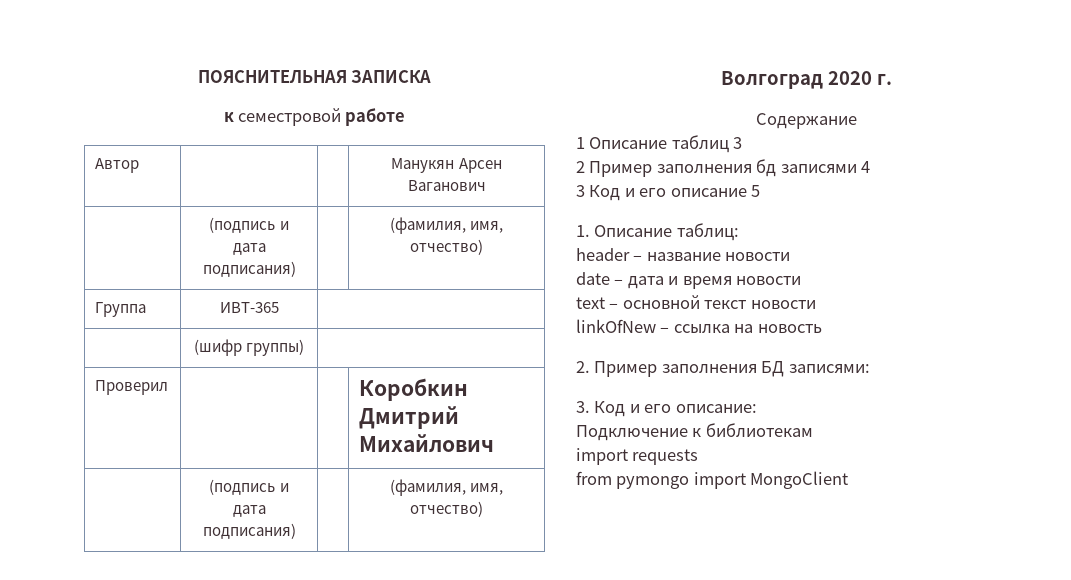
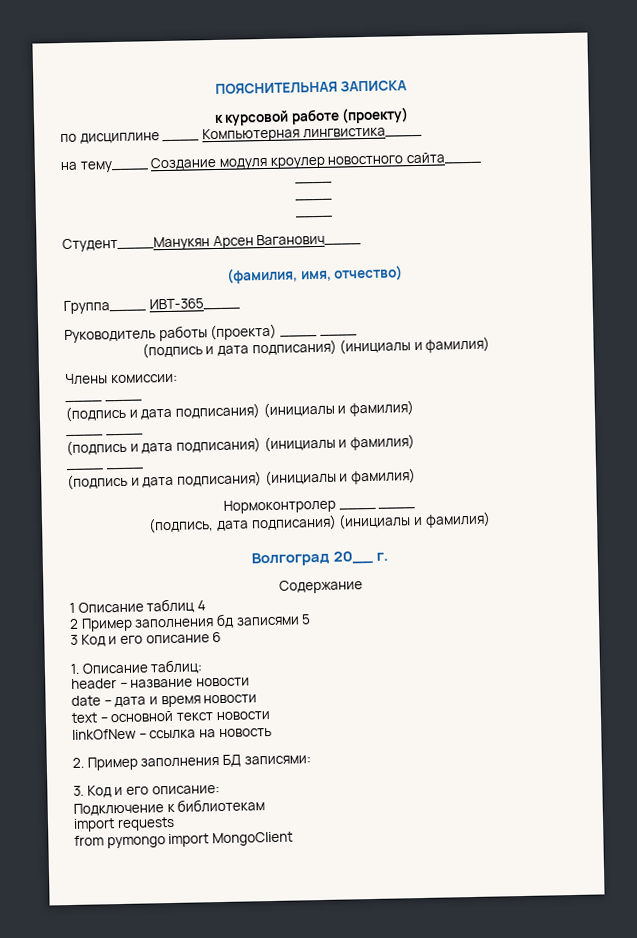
- к семестровой работе
- Автор | | | Манукян Арсен Ваганович
- | (подпись и дата подписания) | | (фамилия, имя, отчество)
- Группа | ИВТ-365 |
- | (шифр группы) |
- Проверил | | | Коробкин Дмитрий Михайлович
- | (подпись и дата подписания) | | (фамилия, имя, отчество)
+ к курсовой работе (проекту)
+ по дисциплине ____ Компьютерная лингвистика____
+ на тему____ Создание модуля кроулер новостного сайта____
+ ____
+ ____
+ ____
+ Студент____Манукян Арсен Ваганович____
+ (фамилия, имя, отчество)
+ Группа____ ИВТ-365____
+ Руководитель работы (проекта) ____ ____
+ (подпись и дата подписания) (инициалы и фамилия)
+ Члены комиссии:
+ ____ ____
+ (подпись и дата подписания) (инициалы и фамилия)
+ ____ ____
+ (подпись и дата подписания) (инициалы и фамилия)
+ ____ ____
+ (подпись и дата подписания) (инициалы и фамилия)
+ Нормоконтролер ____ ____
+ (подпись, дата подписания) (инициалы и фамилия)
- Волгоград 2020 г.
+ Волгоград 20__ г.
- 1 Описание таблиц 3
+ 1 Описание таблиц 4
- 2 Пример заполнения бд записями 4
+ 2 Пример заполнения бд записями 5
- 3 Код и его описание 5
+ 3 Код и его описание 6

